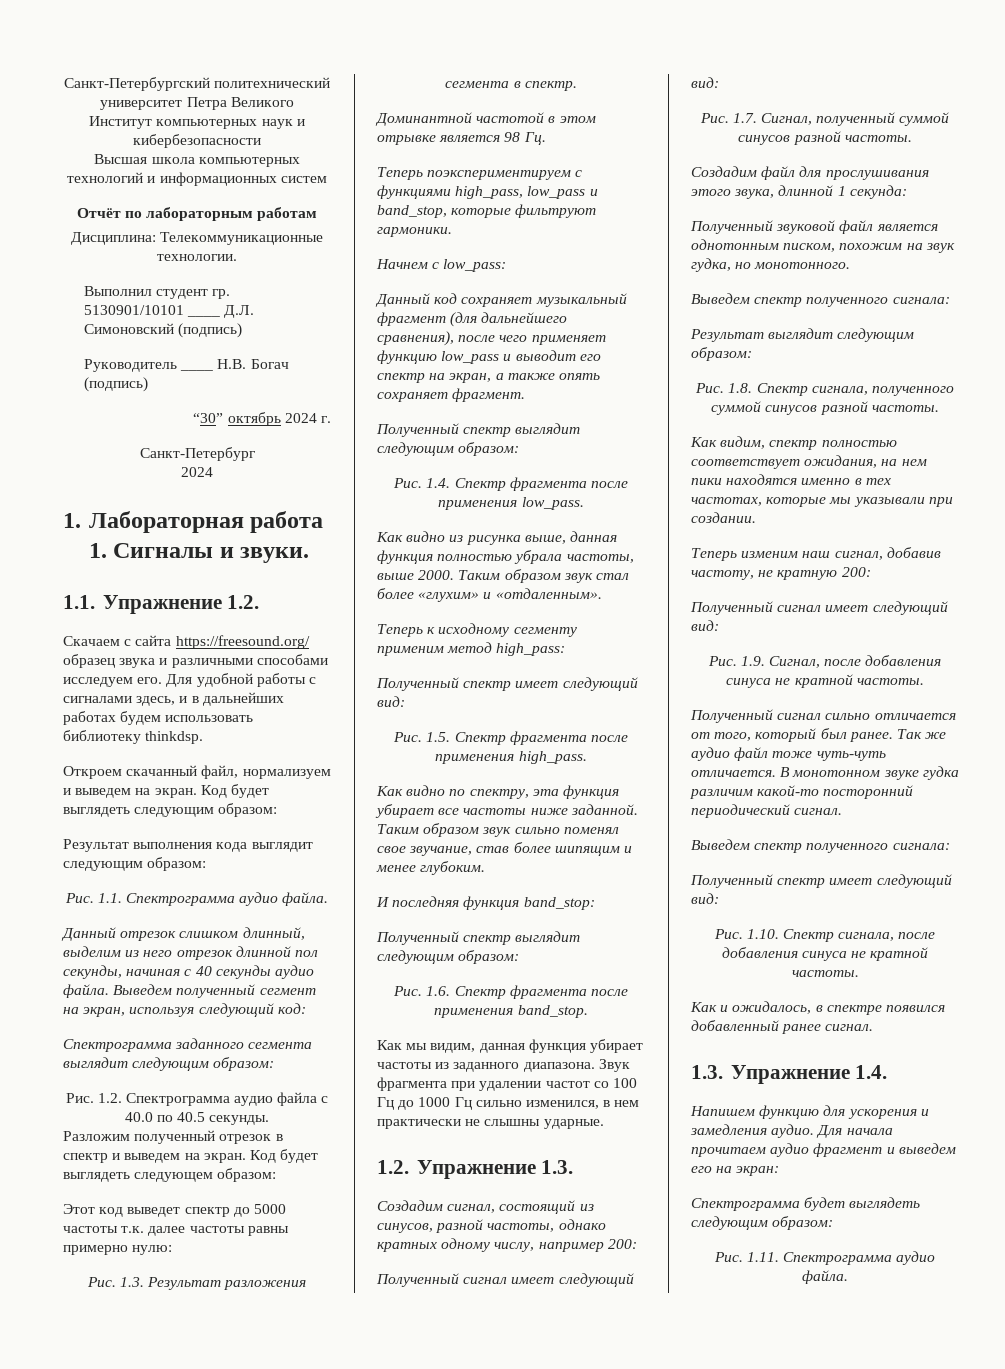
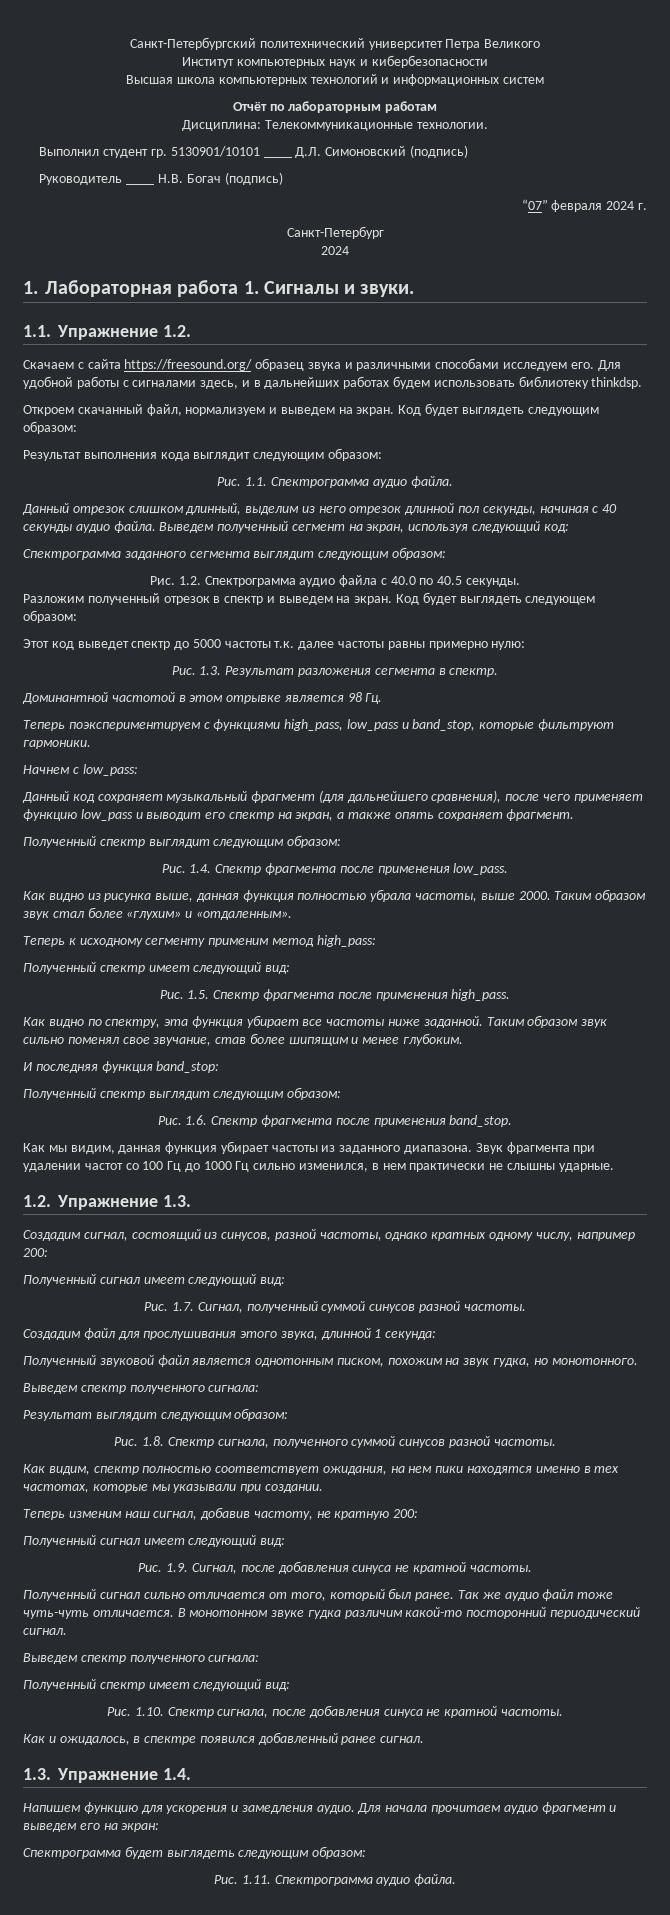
- “30” октябрь 2024 г.
+ “07” февраля 2024 г.

